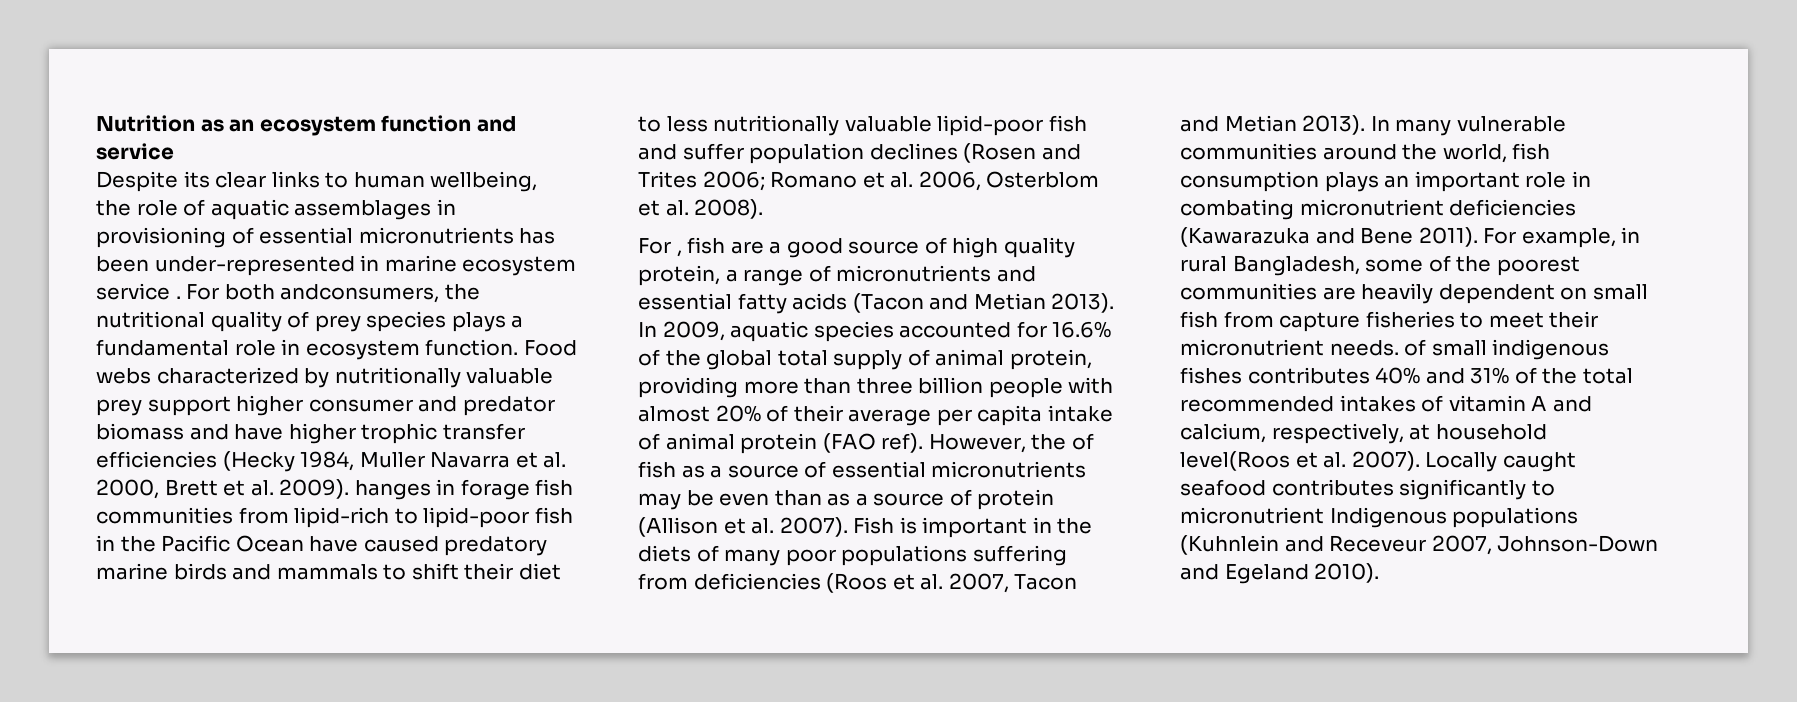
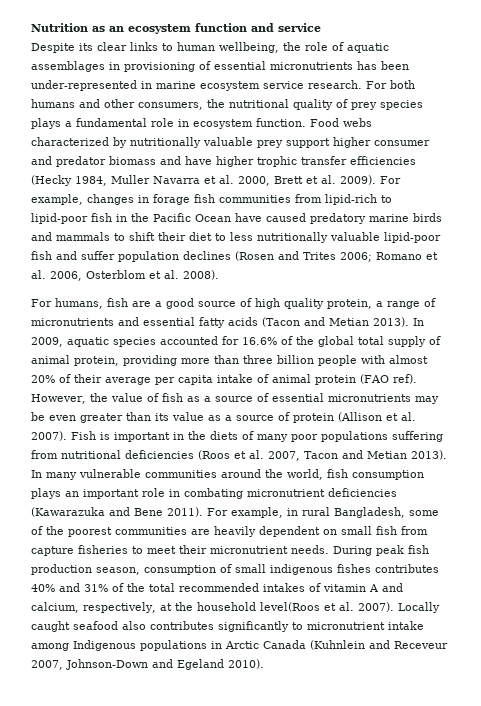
- Despite its clear links to human wellbeing, the role of aquatic assemblages in provisioning of essential micronutrients has been under-represented in marine ecosystem service .
+ Despite its clear links to human wellbeing, the role of aquatic assemblages in provisioning of essential micronutrients has been under-represented in marine ecosystem service research.
- For both andconsumers, the nutritional quality of prey species plays a fundamental role in ecosystem function.
+ For both humans and other consumers, the nutritional quality of prey species plays a fundamental role in ecosystem function.
- Food webs characterized by nutritionally valuable prey support higher consumer and predator biomass and have higher trophic transfer efficiencies (Hecky 1984, Muller Navarra et al. 2000, Brett et al. 2009). hanges in forage fish communities from lipid-rich to lipid-poor fish in the Pacific Ocean have caused predatory marine birds and mammals to shift their diet to less nutritionally valuable lipid-poor fish and suffer population declines (Rosen and Trites 2006;
+ Food webs characterized by nutritionally valuable prey support higher consumer and predator biomass and have higher trophic transfer efficiencies (Hecky 1984, Muller Navarra et al. 2000, Brett et al. 2009). For example, changes in forage fish communities from lipid-rich to lipid-poor fish in the Pacific Ocean have caused predatory marine birds and mammals to shift their diet to less nutritionally valuable lipid-poor fish and suffer population declines (Rosen and Trites 2006;
- For , fish are a good source of high quality protein, a range of micronutrients and essential fatty acids (Tacon and Metian 2013).
+ For humans, fish are a good source of high quality protein, a range of micronutrients and essential fatty acids (Tacon and Metian 2013).
- However, the of fish as a source of essential micronutrients may be even than as a source of protein (Allison et al. 2007).
+ However, the value of fish as a source of essential micronutrients may be even greater than its value as a source of protein (Allison et al. 2007).
- Fish is important in the diets of many poor populations suffering from deficiencies (Roos et al. 2007, Tacon and Metian 2013).
+ Fish is important in the diets of many poor populations suffering from nutritional deficiencies (Roos et al. 2007, Tacon and Metian 2013).
- For example, in rural Bangladesh, some of the poorest communities are heavily dependent on small fish from capture fisheries to meet their micronutrient needs. of small indigenous fishes contributes 40% and 31% of the total recommended intakes of vitamin A and calcium, respectively, at household level(Roos et al. 2007).
+ For example, in rural Bangladesh, some of the poorest communities are heavily dependent on small fish from capture fisheries to meet their micronutrient needs. During peak fish production season, consumption of small indigenous fishes contributes 40% and 31% of the total recommended intakes of vitamin A and calcium, respectively, at the household level(Roos et al. 2007).
- Locally caught seafood contributes significantly to micronutrient Indigenous populations (Kuhnlein and Receveur 2007, Johnson-Down and Egeland 2010).
+ Locally caught seafood also contributes significantly to micronutrient intake among Indigenous populations in Arctic Canada (Kuhnlein and Receveur 2007, Johnson-Down and Egeland 2010).

